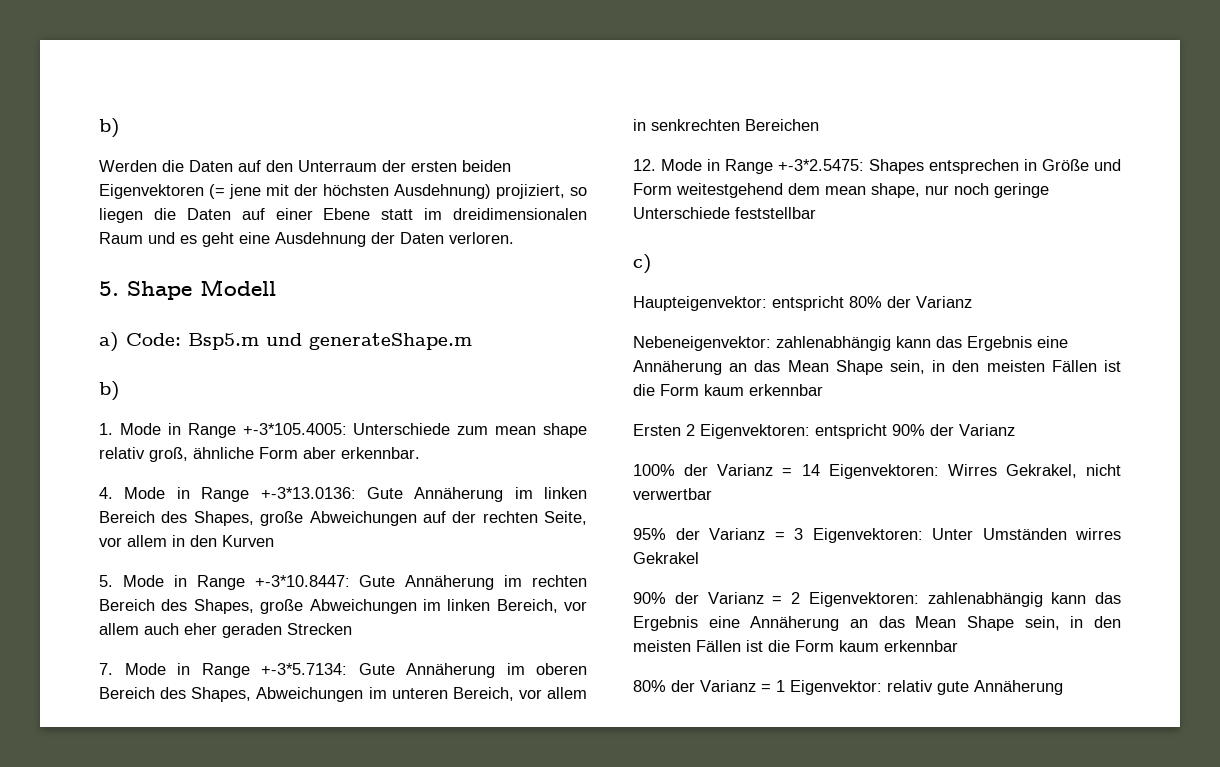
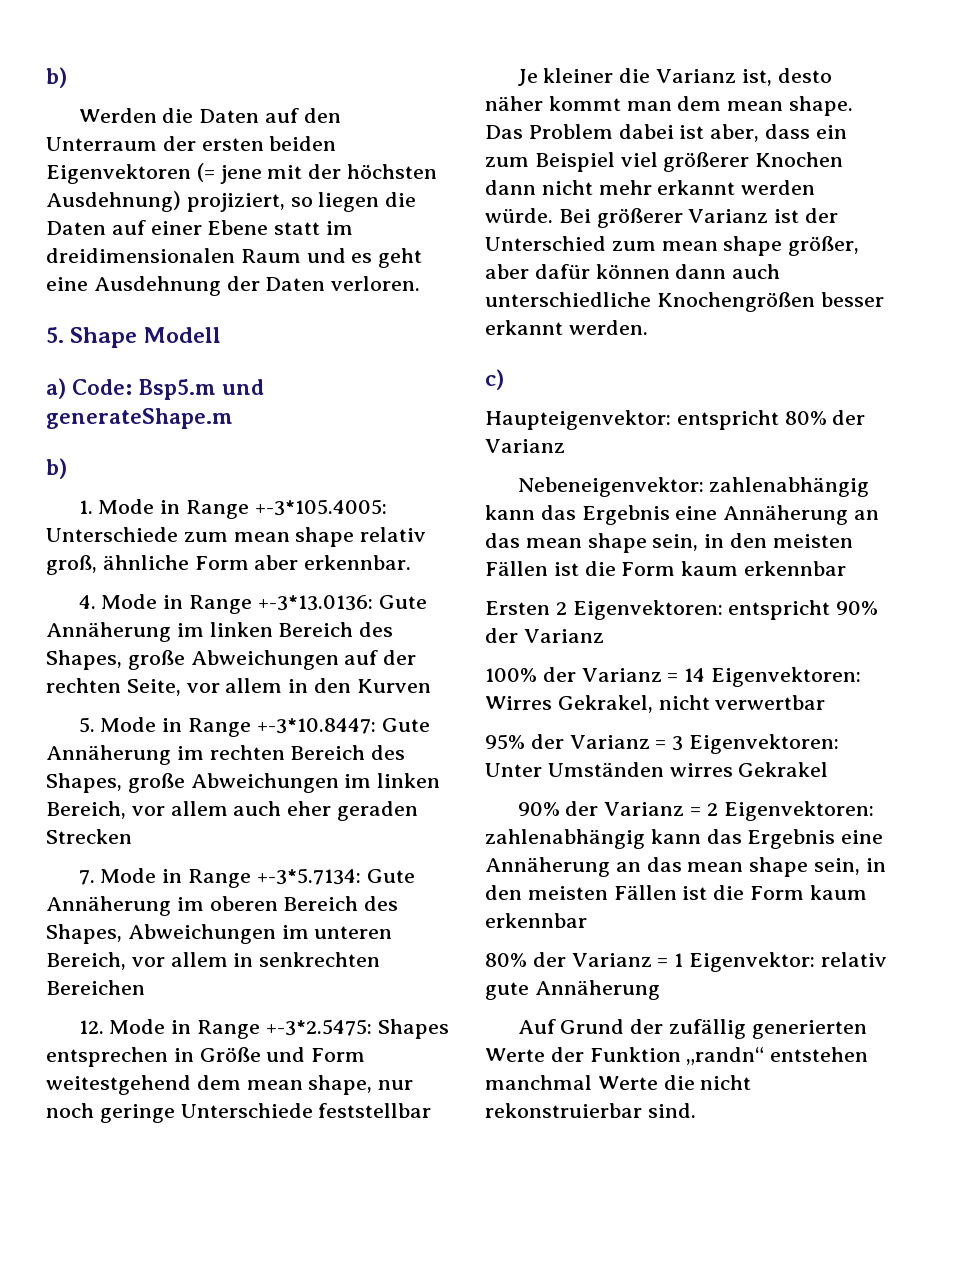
+ Je kleiner die Varianz ist, desto näher kommt man dem mean shape. Das Problem dabei ist aber, dass ein zum Beispiel viel größerer Knochen dann nicht mehr erkannt werden würde. Bei größerer Varianz ist der Unterschied zum mean shape größer, aber dafür können dann auch unterschiedliche Knochengrößen besser erkannt werden.
- Nebeneigenvektor: zahlenabhängig kann das Ergebnis eine Annäherung an das Mean Shape sein, in den meisten Fällen ist die Form kaum erkennbar
+ Nebeneigenvektor: zahlenabhängig kann das Ergebnis eine Annäherung an das mean shape sein, in den meisten Fällen ist die Form kaum erkennbar
- 90% der Varianz = 2 Eigenvektoren: zahlenabhängig kann das Ergebnis eine Annäherung an das Mean Shape sein, in den meisten Fällen ist die Form kaum erkennbar
+ 90% der Varianz = 2 Eigenvektoren: zahlenabhängig kann das Ergebnis eine Annäherung an das mean shape sein, in den meisten Fällen ist die Form kaum erkennbar
+ Auf Grund der zufällig generierten Werte der Funktion „randn“ entstehen manchmal Werte die nicht rekonstruierbar sind.

